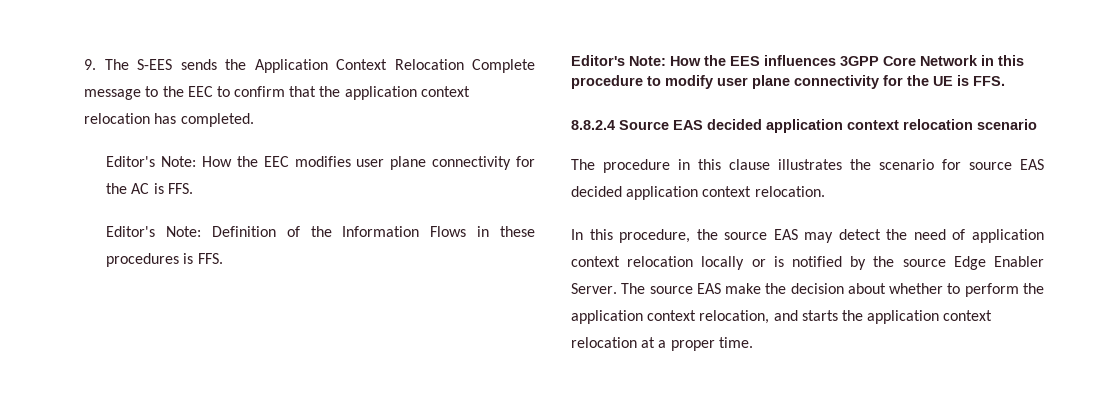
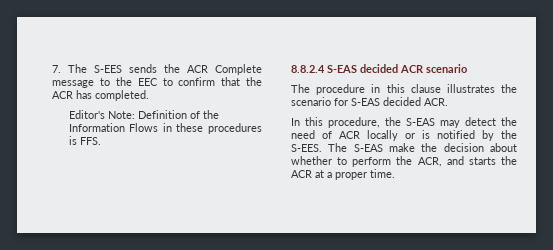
- 9. The S-EES sends the Application Context Relocation Complete message to the EEC to confirm that the application context relocation has completed.
+ 7. The S-EES sends the ACR Complete message to the EEC to confirm that the ACR has completed.
- Editor's Note: How the EEC modifies user plane connectivity for the AC is FFS.
- Editor's Note: How the EES influences 3GPP Core Network in this procedure to modify user plane connectivity for the UE is FFS.
- 8.8.2.4 Source EAS decided application context relocation scenario
+ 8.8.2.4 S-EAS decided ACR scenario
- The procedure in this clause illustrates the scenario for source EAS decided application context relocation.
+ The procedure in this clause illustrates the scenario for S-EAS decided ACR.
- In this procedure, the source EAS may detect the need of application context relocation locally or is notified by the source Edge Enabler Server. The source EAS make the decision about whether to perform the application context relocation, and starts the application context relocation at a proper time.
+ In this procedure, the S-EAS may detect the need of ACR locally or is notified by the S-EES. The S-EAS make the decision about whether to perform the ACR, and starts the ACR at a proper time.

